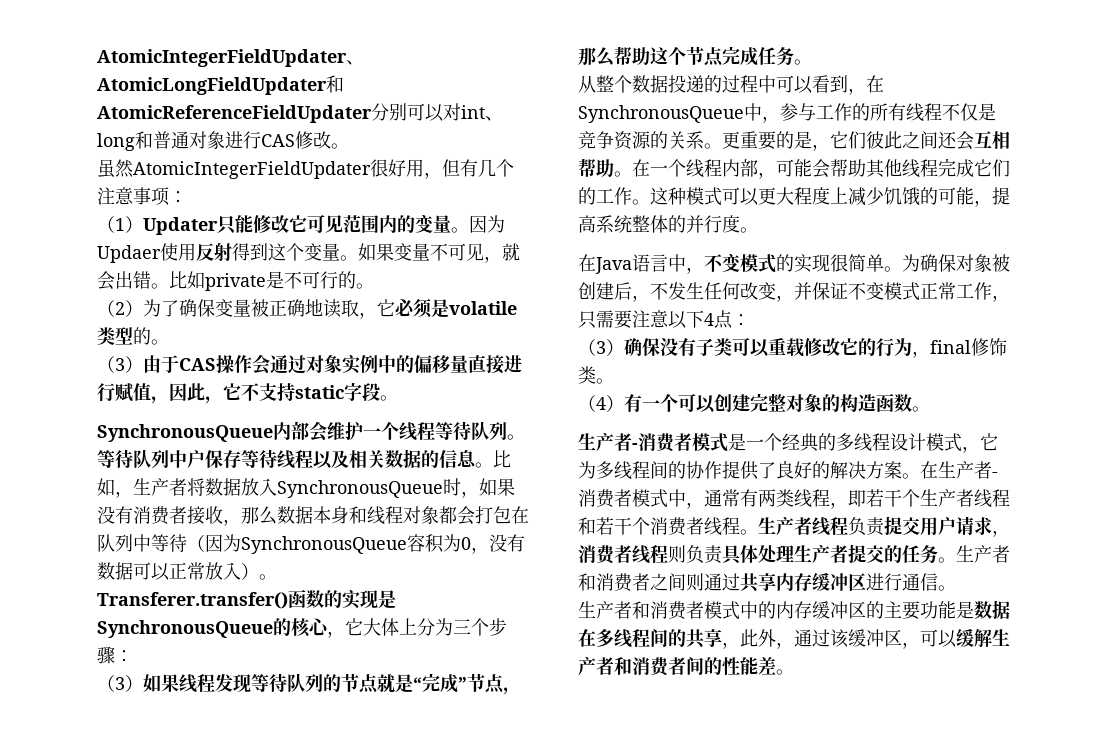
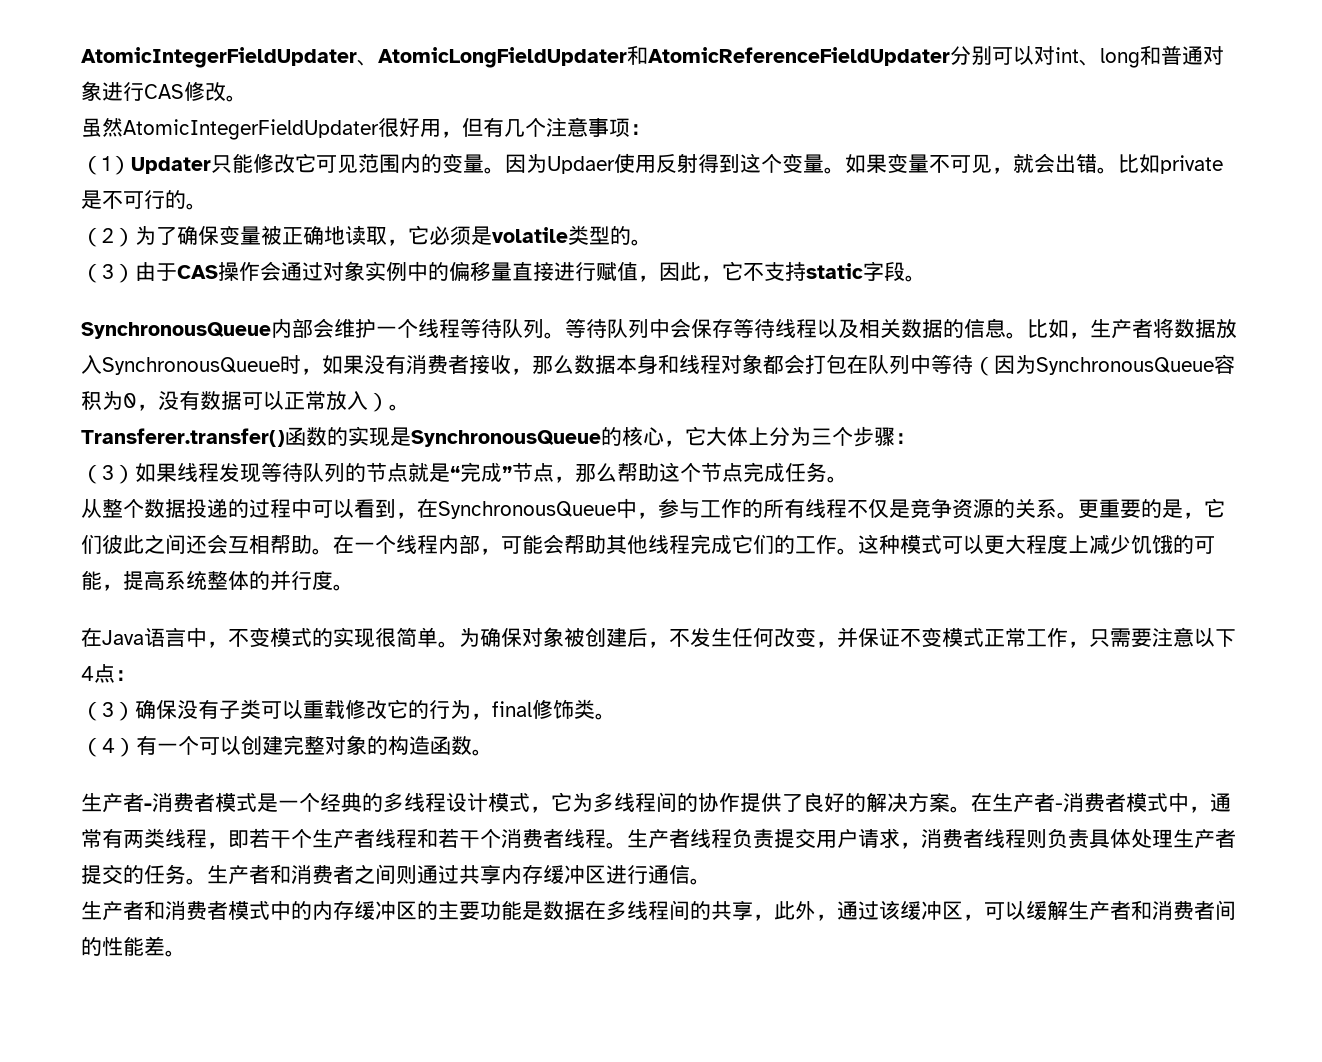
- 等待队列中户保存等待线程以及相关数据的信息。
+ 等待队列中会保存等待线程以及相关数据的信息。

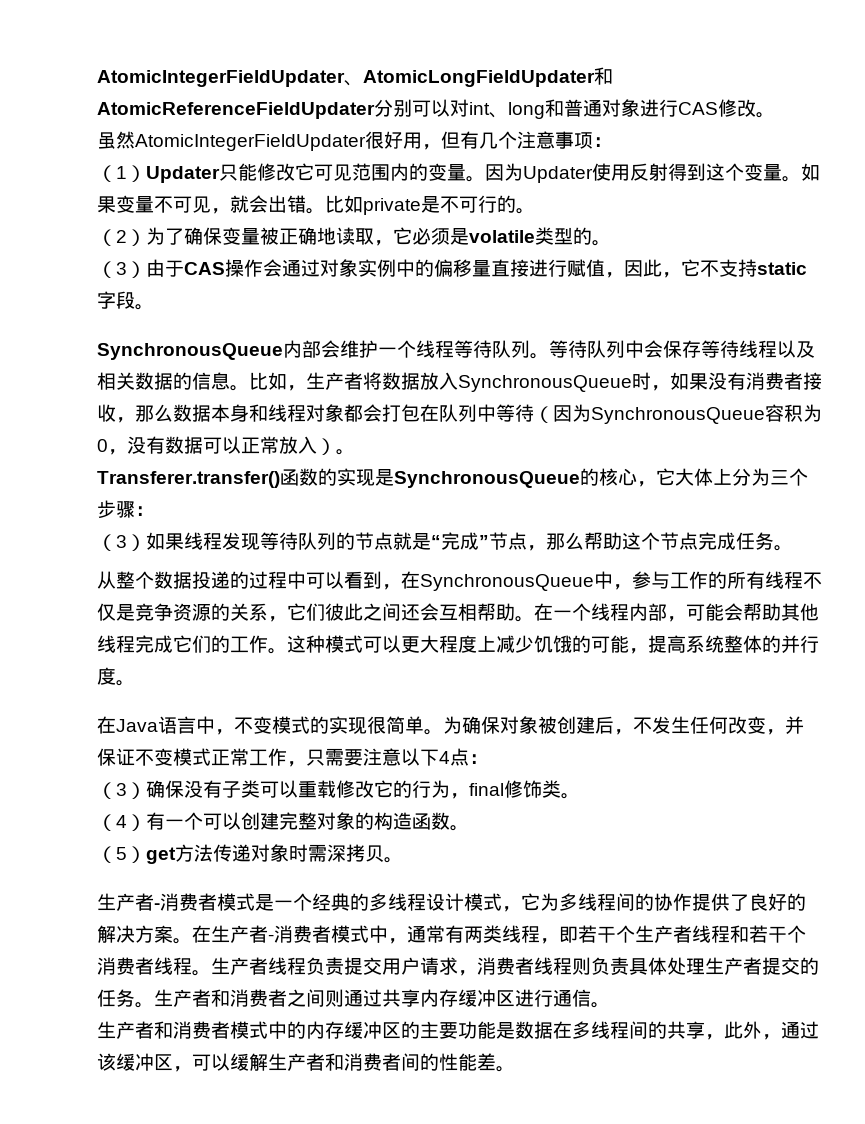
- 因为Updaer使用反射得到这个变量。
+ 因为Updater使用反射得到这个变量。
- 从整个数据投递的过程中可以看到，在SynchronousQueue中，参与工作的所有线程不仅是竞争资源的关系。更重要的是，它们彼此之间还会互相帮助。
+ 从整个数据投递的过程中可以看到，在SynchronousQueue中，参与工作的所有线程不仅是竞争资源的关系，它们彼此之间还会互相帮助。
+ （5）get方法传递对象时需深拷贝。

